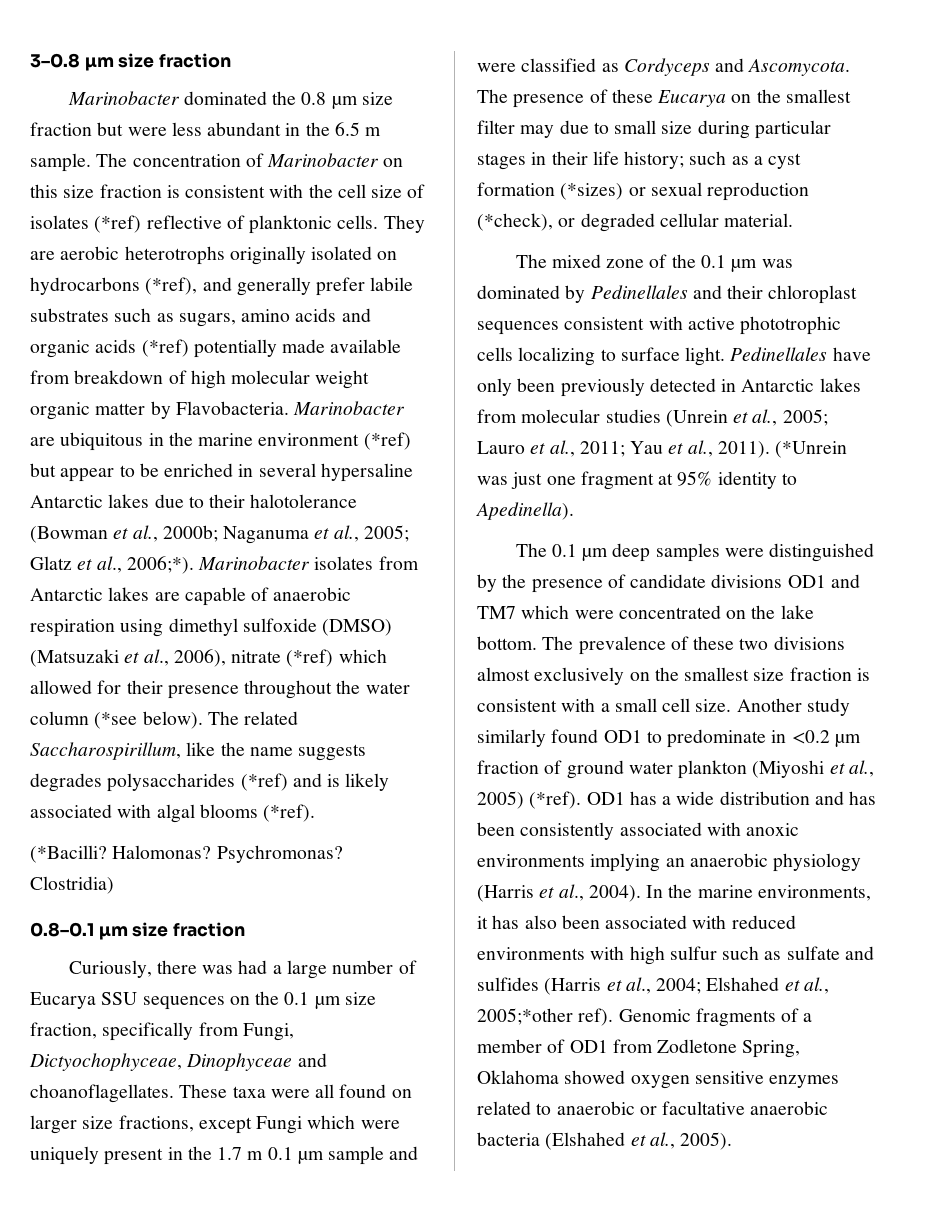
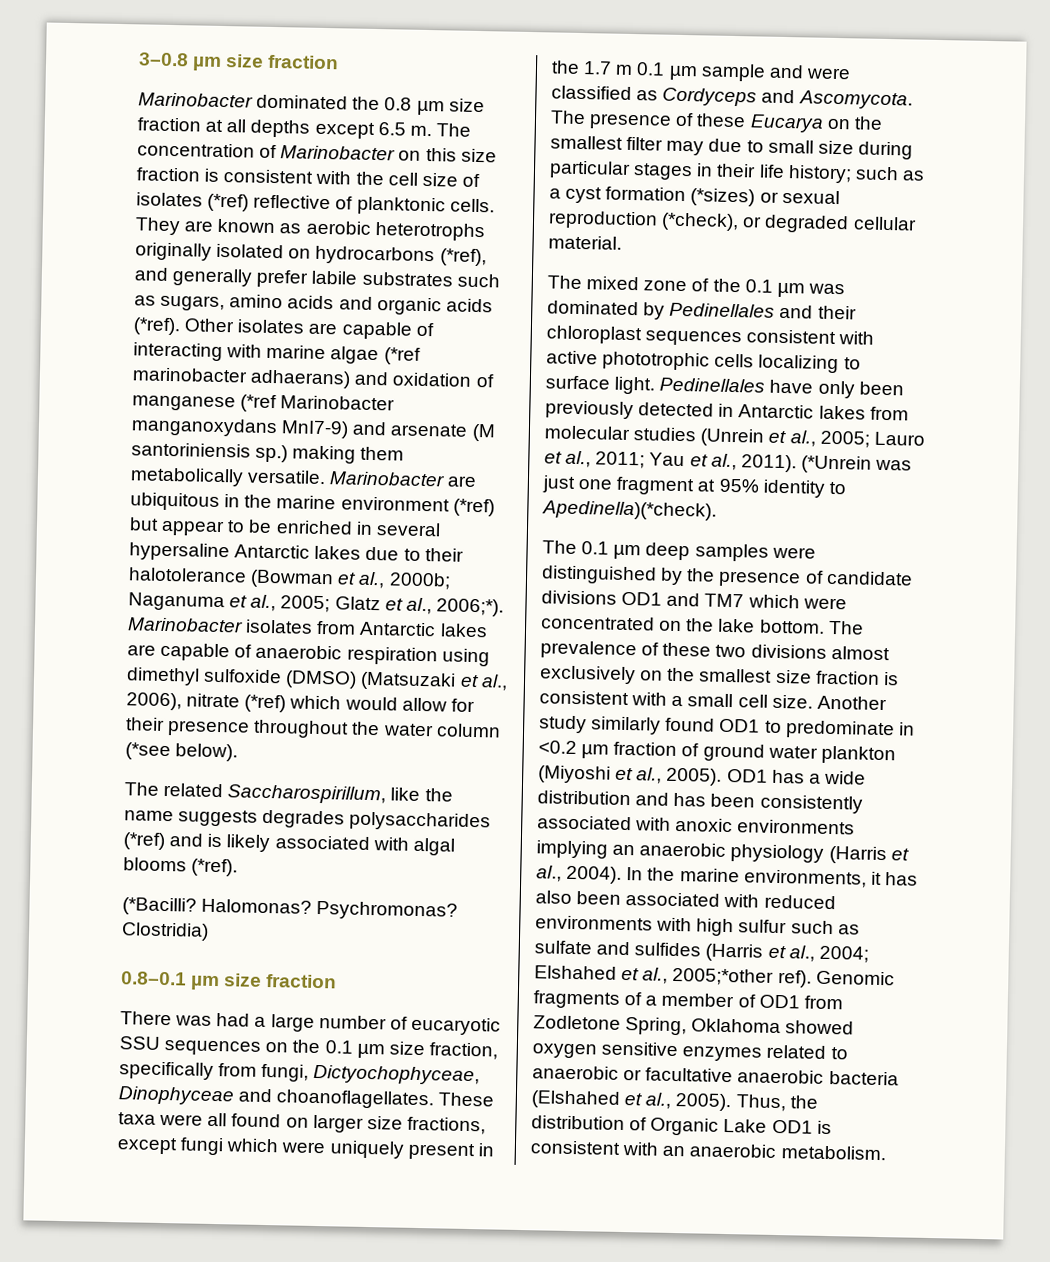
- Marinobacter dominated the 0.8 µm size fraction but were less abundant in the 6.5 m sample.
+ Marinobacter dominated the 0.8 µm size fraction at all depths except 6.5 m.
- They are aerobic heterotrophs originally isolated on hydrocarbons (*ref), and generally prefer labile substrates such as sugars, amino acids and organic acids (*ref) potentially made available from breakdown of high molecular weight organic matter by Flavobacteria.
+ They are known as aerobic heterotrophs originally isolated on hydrocarbons (*ref), and generally prefer labile substrates such as sugars, amino acids and organic acids (*ref). Other isolates are capable of interacting with marine algae (*ref marinobacter adhaerans) and oxidation of manganese (*ref Marinobacter manganoxydans MnI7-9) and arsenate (M santoriniensis sp.) making them metabolically versatile.
- Marinobacter isolates from Antarctic lakes are capable of anaerobic respiration using dimethyl sulfoxide (DMSO) (Matsuzaki et al., 2006), nitrate (*ref) which allowed for their presence throughout the water column (*see below). The related Saccharospirillum, like the name suggests degrades polysaccharides (*ref) and is likely associated with algal blooms (*ref).
+ Marinobacter isolates from Antarctic lakes are capable of anaerobic respiration using dimethyl sulfoxide (DMSO) (Matsuzaki et al., 2006), nitrate (*ref) which would allow for their presence throughout the water column (*see below).
+ The related Saccharospirillum, like the name suggests degrades polysaccharides (*ref) and is likely associated with algal blooms (*ref).
- Curiously, there was had a large number of Eucarya SSU sequences on the 0.1 µm size fraction, specifically from Fungi, Dictyochophyceae, Dinophyceae and choanoflagellates.
+ There was had a large number of eucaryotic SSU sequences on the 0.1 µm size fraction, specifically from fungi, Dictyochophyceae, Dinophyceae and choanoflagellates.
- These taxa were all found on larger size fractions, except Fungi which were uniquely present in the 1.7 m 0.1 µm sample and were classified as Cordyceps and Ascomycota.
+ These taxa were all found on larger size fractions, except fungi which were uniquely present in the 1.7 m 0.1 µm sample and were classified as Cordyceps and Ascomycota.
- (*Unrein was just one fragment at 95% identity to Apedinella).
+ (*Unrein was just one fragment at 95% identity to Apedinella)(*check).
- Another study similarly found OD1 to predominate in <0.2 µm fraction of ground water plankton (Miyoshi et al., 2005) (*ref).
+ Another study similarly found OD1 to predominate in <0.2 µm fraction of ground water plankton (Miyoshi et al., 2005).
+ Thus, the distribution of Organic Lake OD1 is consistent with an anaerobic metabolism.

